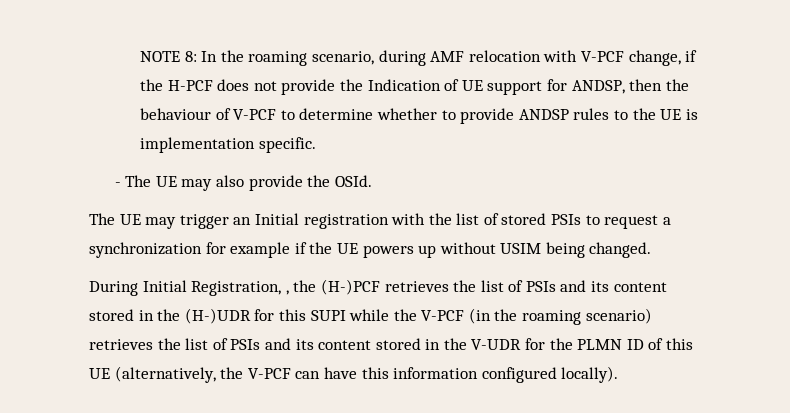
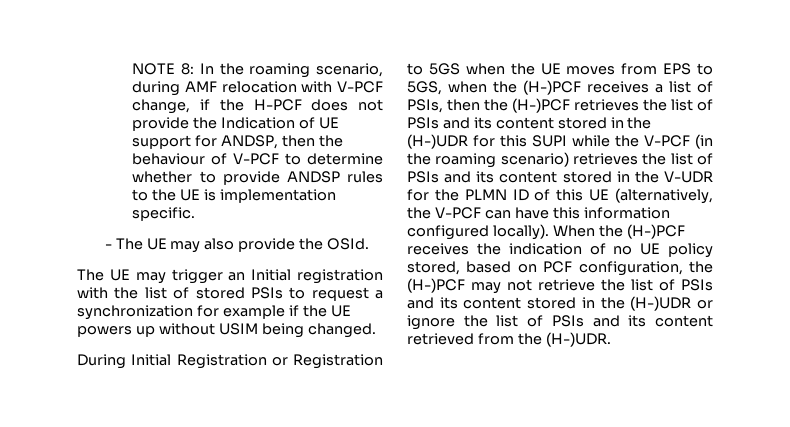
- During Initial Registration, , the (H-)PCF retrieves the list of PSIs and its content stored in the (H-)UDR for this SUPI while the V-PCF (in the roaming scenario) retrieves the list of PSIs and its content stored in the V-UDR for the PLMN ID of this UE (alternatively, the V-PCF can have this information configured locally).
+ During Initial Registration or Registration to 5GS when the UE moves from EPS to 5GS, when the (H-)PCF receives a list of PSIs, then the (H-)PCF retrieves the list of PSIs and its content stored in the (H-)UDR for this SUPI while the V-PCF (in the roaming scenario) retrieves the list of PSIs and its content stored in the V-UDR for the PLMN ID of this UE (alternatively, the V-PCF can have this information configured locally).
+ When the (H-)PCF receives the indication of no UE policy stored, based on PCF configuration, the (H-)PCF may not retrieve the list of PSIs and its content stored in the (H-)UDR or ignore the list of PSIs and its content retrieved from the (H-)UDR.

